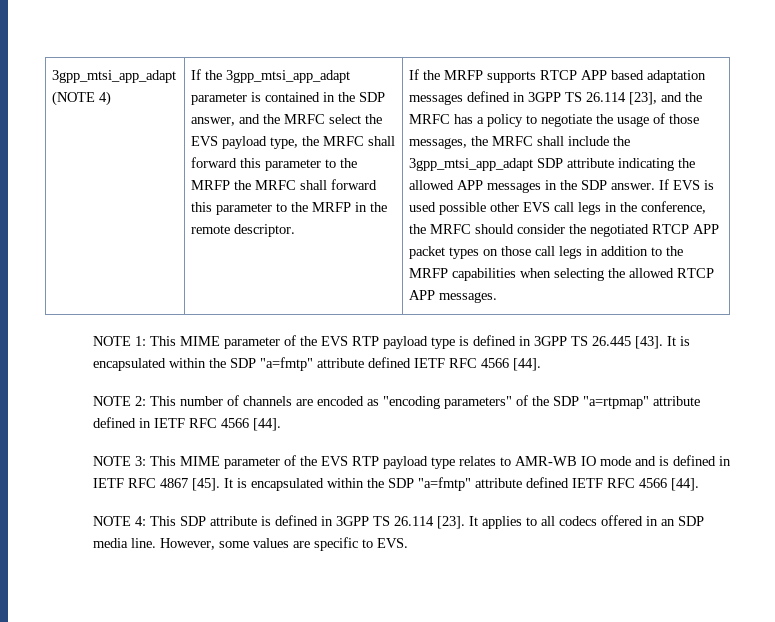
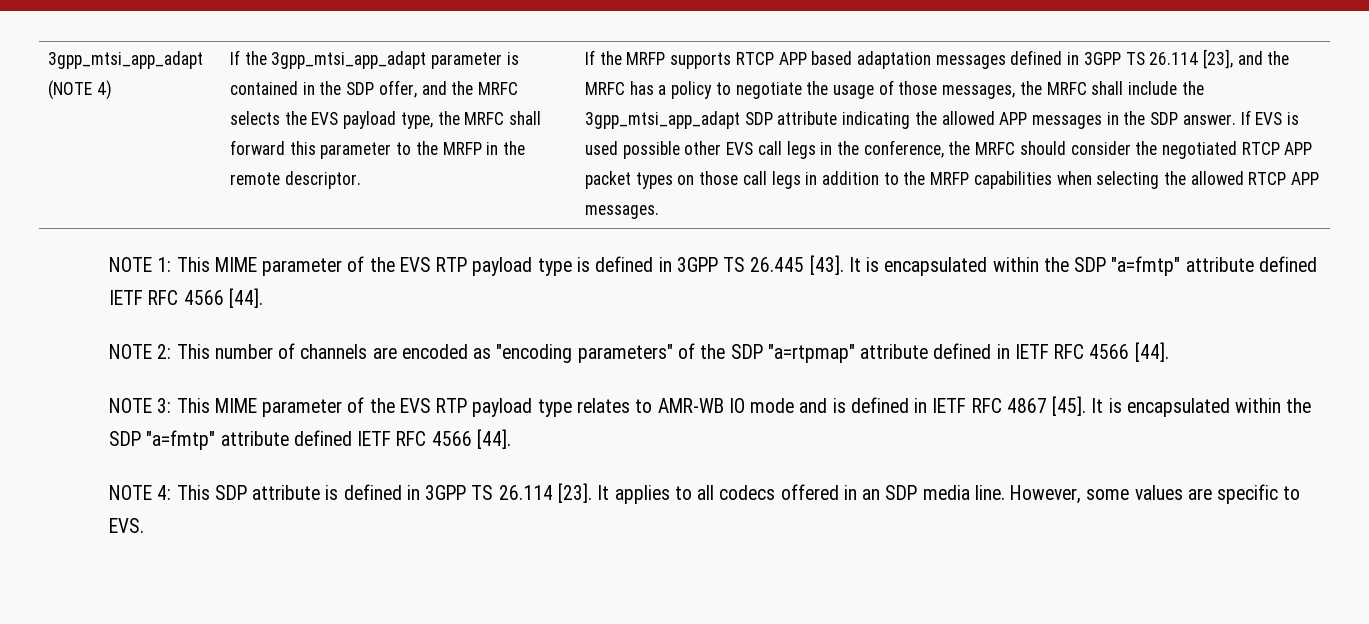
- If the 3gpp_mtsi_app_adapt parameter is contained in the SDP answer, and the MRFC select the EVS payload type, the MRFC shall forward this parameter to the MRFP the MRFC shall forward this parameter to the MRFP in the remote descriptor.
+ If the 3gpp_mtsi_app_adapt parameter is contained in the SDP offer, and the MRFC selects the EVS payload type, the MRFC shall forward this parameter to the MRFP in the remote descriptor.

